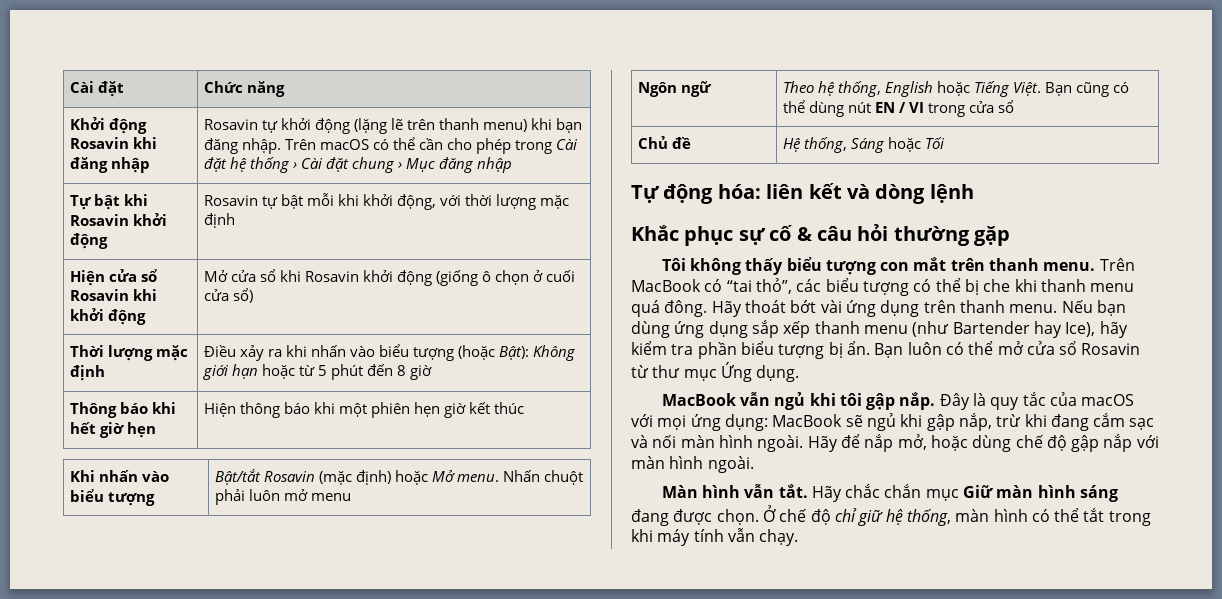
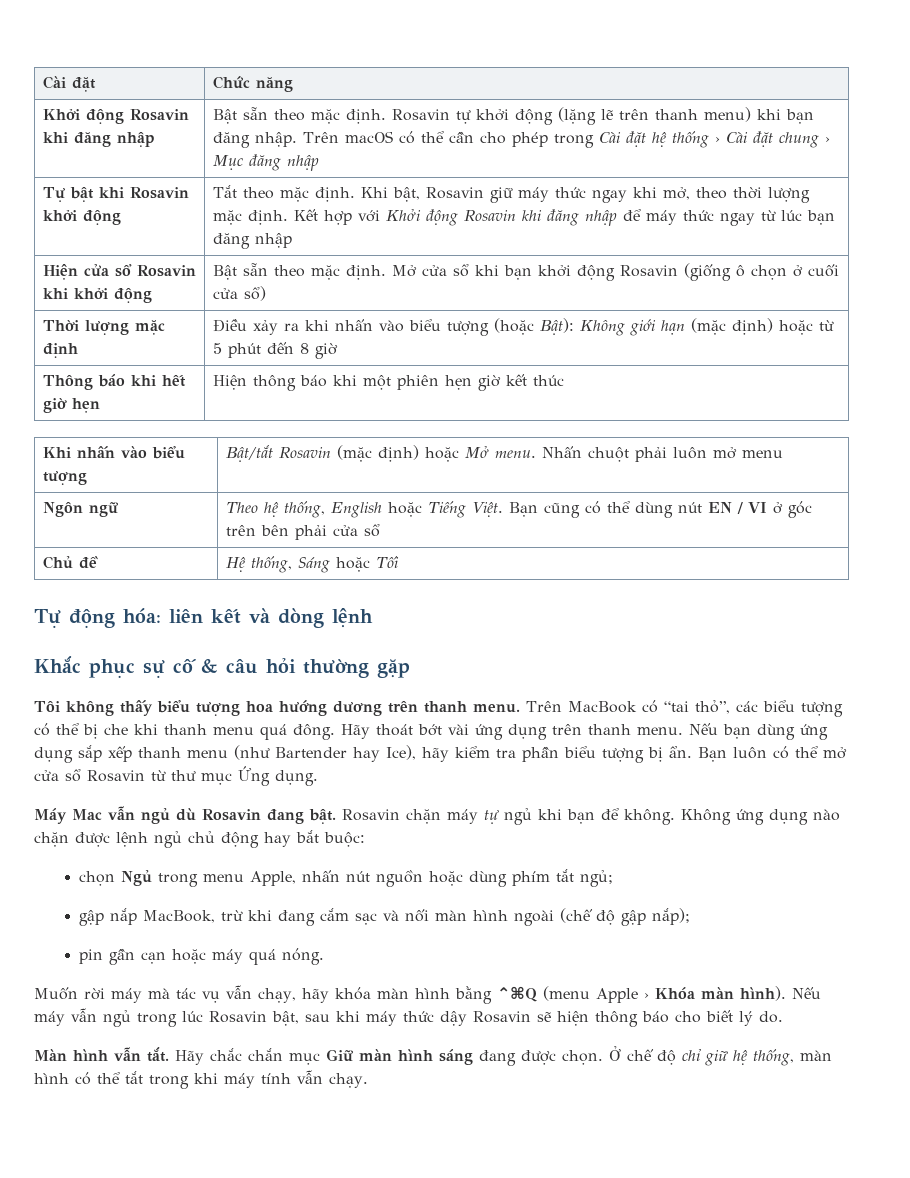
- Khởi động Rosavin khi đăng nhập | Rosavin tự khởi động (lặng lẽ trên thanh menu) khi bạn đăng nhập.
+ Khởi động Rosavin khi đăng nhập | Bật sẵn theo mặc định. Rosavin tự khởi động (lặng lẽ trên thanh menu) khi bạn đăng nhập.
- Rosavin tự bật mỗi khi khởi động, với thời lượng mặc định
+ Tắt theo mặc định. Khi bật, Rosavin giữ máy thức ngay khi mở, theo thời lượng mặc định. Kết hợp với Khởi động Rosavin khi đăng nhập để máy thức ngay từ lúc bạn đăng nhập
- Hiện cửa sổ Rosavin khi khởi động | Mở cửa sổ khi Rosavin khởi động (giống ô chọn ở cuối cửa sổ)
+ Hiện cửa sổ Rosavin khi khởi động | Bật sẵn theo mặc định. Mở cửa sổ khi bạn khởi động Rosavin (giống ô chọn ở cuối cửa sổ)
- Thời lượng mặc định | Điều xảy ra khi nhấn vào biểu tượng (hoặc Bật): Không giới hạn hoặc từ 5 phút đến 8 giờ
+ Thời lượng mặc định | Điều xảy ra khi nhấn vào biểu tượng (hoặc Bật): Không giới hạn (mặc định) hoặc từ 5 phút đến 8 giờ
- Ngôn ngữ | Theo hệ thống, English hoặc Tiếng Việt. Bạn cũng có thể dùng nút EN / VI trong cửa sổ
+ Ngôn ngữ | Theo hệ thống, English hoặc Tiếng Việt. Bạn cũng có thể dùng nút EN / VI ở góc trên bên phải cửa sổ
- Tôi không thấy biểu tượng con mắt trên thanh menu.
+ Tôi không thấy biểu tượng hoa hướng dương trên thanh menu.
- MacBook vẫn ngủ khi tôi gập nắp. Đây là quy tắc của macOS với mọi ứng dụng: MacBook sẽ ngủ khi gập nắp, trừ khi đang cắm sạc và nối màn hình ngoài. Hãy để nắp mở, hoặc dùng chế độ gập nắp với màn hình ngoài.
+ Máy Mac vẫn ngủ dù Rosavin đang bật. Rosavin chặn máy tự ngủ khi bạn để không. Không ứng dụng nào chặn được lệnh ngủ chủ động hay bắt buộc:
+ chọn Ngủ trong menu Apple, nhấn nút nguồn hoặc dùng phím tắt ngủ;
+ gập nắp MacBook, trừ khi đang cắm sạc và nối màn hình ngoài (chế độ gập nắp);
+ pin gần cạn hoặc máy quá nóng.
+ Muốn rời máy mà tác vụ vẫn chạy, hãy khóa màn hình bằng ⌃⌘Q (menu Apple › Khóa màn hình). Nếu máy vẫn ngủ trong lúc Rosavin bật, sau khi máy thức dậy Rosavin sẽ hiện thông báo cho biết lý do.

